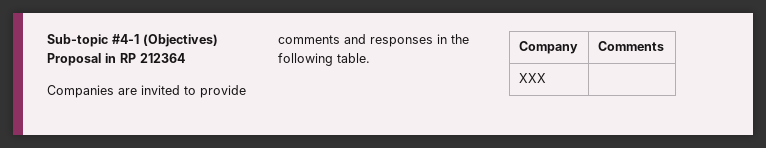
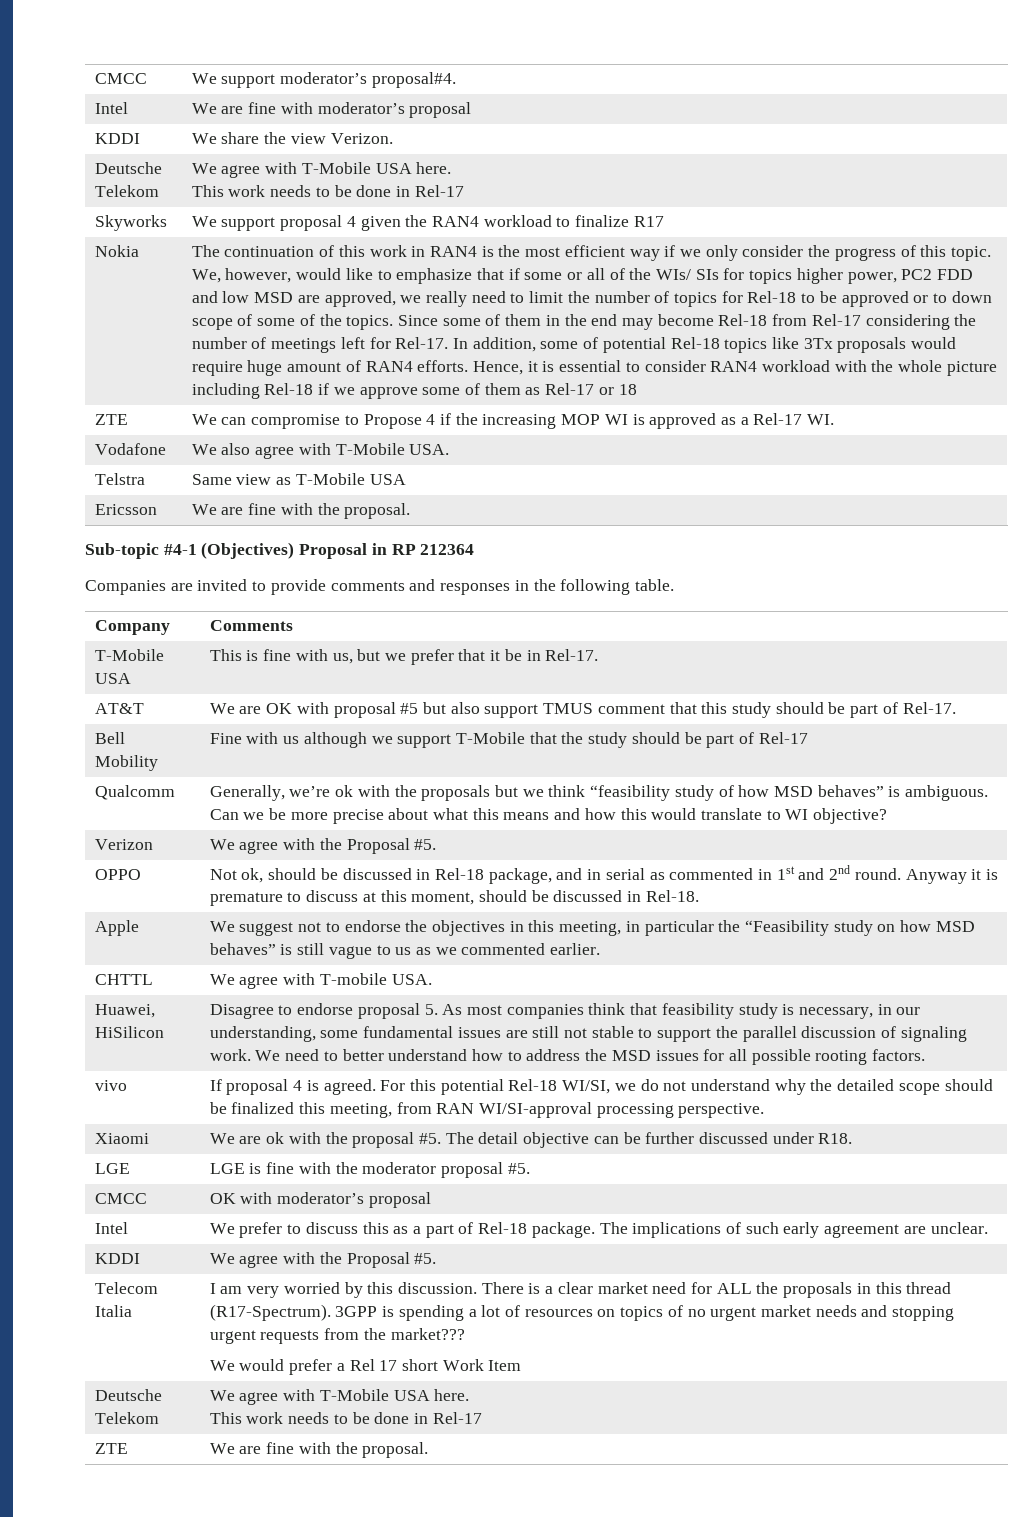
+ CMCC | We support moderator’s proposal#4.
+ Intel | We are fine with moderator’s proposal
+ KDDI | We share the view Verizon.
+ Deutsche Telekom | We agree with T-Mobile USA here.
+ This work needs to be done in Rel-17
+ Skyworks | We support proposal 4 given the RAN4 workload to finalize R17
+ Nokia | The continuation of this work in RAN4 is the most efficient way if we only consider the progress of this topic. We, however, would like to emphasize that if some or all of the WIs/ SIs for topics higher power, PC2 FDD and low MSD are approved, we really need to limit the number of topics for Rel-18 to be approved or to down scope of some of the topics. Since some of them in the end may become Rel-18 from Rel-17 considering the number of meetings left for Rel-17. In addition, some of potential Rel-18 topics like 3Tx proposals would require huge amount of RAN4 efforts. Hence, it is essential to consider RAN4 workload with the whole picture including Rel-18 if we approve some of them as Rel-17 or 18
+ ZTE | We can compromise to Propose 4 if the increasing MOP WI is approved as a Rel-17 WI.
+ Vodafone | We also agree with T-Mobile USA.
+ Telstra | Same view as T-Mobile USA
+ Ericsson | We are fine with the proposal.
- XXX |
+ T-Mobile USA | This is fine with us, but we prefer that it be in Rel-17.
+ AT&T | We are OK with proposal #5 but also support TMUS comment that this study should be part of Rel-17.
+ Bell Mobility | Fine with us although we support T-Mobile that the study should be part of Rel-17
+ Qualcomm | Generally, we’re ok with the proposals but we think “feasibility study of how MSD behaves” is ambiguous. Can we be more precise about what this means and how this would translate to WI objective?
+ Verizon | We agree with the Proposal #5.
+ OPPO | Not ok, should be discussed in Rel-18 package, and in serial as commented in 1st and 2nd round. Anyway it is premature to discuss at this moment, should be discussed in Rel-18.
+ Apple | We suggest not to endorse the objectives in this meeting, in particular the “Feasibility study on how MSD behaves” is still vague to us as we commented earlier.
+ CHTTL | We agree with T-mobile USA.
+ Huawei, HiSilicon | Disagree to endorse proposal 5. As most companies think that feasibility study is necessary, in our understanding, some fundamental issues are still not stable to support the parallel discussion of signaling work. We need to better understand how to address the MSD issues for all possible rooting factors.
+ vivo | If proposal 4 is agreed. For this potential Rel-18 WI/SI, we do not understand why the detailed scope should be finalized this meeting, from RAN WI/SI-approval processing perspective.
+ Xiaomi | We are ok with the proposal #5. The detail objective can be further discussed under R18.
+ LGE | LGE is fine with the moderator proposal #5.
+ CMCC | OK with moderator’s proposal
+ Intel | We prefer to discuss this as a part of Rel-18 package. The implications of such early agreement are unclear.
+ KDDI | We agree with the Proposal #5.
+ Telecom Italia | I am very worried by this discussion. There is a clear market need for ALL the proposals in this thread (R17-Spectrum). 3GPP is spending a lot of resources on topics of no urgent market needs and stopping urgent requests from the market???
+ We would prefer a Rel 17 short Work Item
+ Deutsche Telekom | We agree with T-Mobile USA here.
+ This work needs to be done in Rel-17
+ ZTE | We are fine with the proposal.

